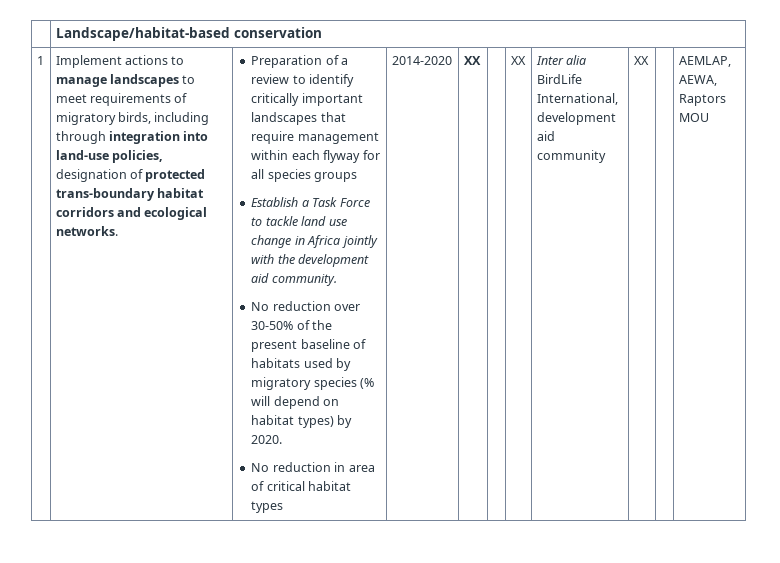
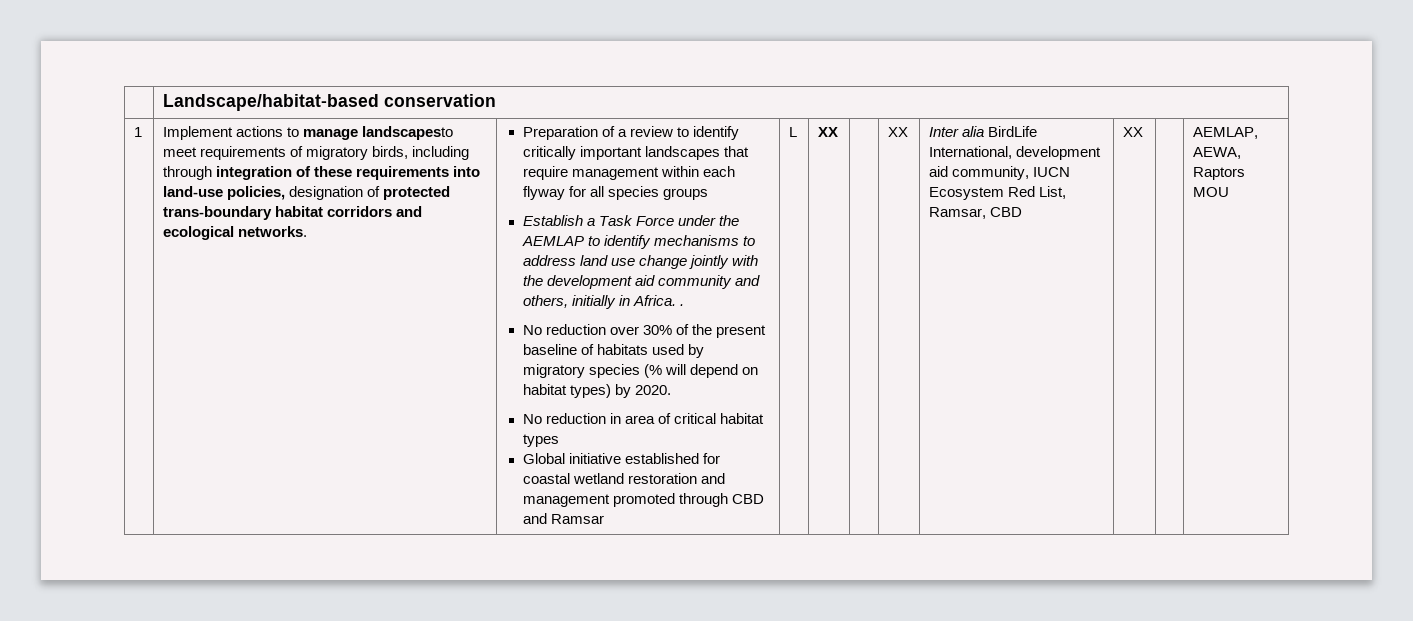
- Implement actions to manage landscapes to meet requirements of migratory birds, including through integration into land-use policies, designation of protected trans-boundary habitat corridors and ecological networks.
+ Implement actions to manage landscapesto meet requirements of migratory birds, including through integration of these requirements into land-use policies, designation of protected trans-boundary habitat corridors and ecological networks.
- Establish a Task Force to tackle land use change in Africa jointly with the development aid community.
+ Establish a Task Force under the AEMLAP to identify mechanisms to address land use change jointly with the development aid community and others, initially in Africa. .
- No reduction over 30-50% of the present baseline of habitats used by migratory species (% will depend on habitat types) by 2020.
+ No reduction over 30% of the present baseline of habitats used by migratory species (% will depend on habitat types) by 2020.
- 2014-2020
+ Global initiative established for coastal wetland restoration and management promoted through CBD and Ramsar | L
- Inter alia BirdLife International, development aid community
+ Inter alia BirdLife International, development aid community, IUCN Ecosystem Red List, Ramsar, CBD

